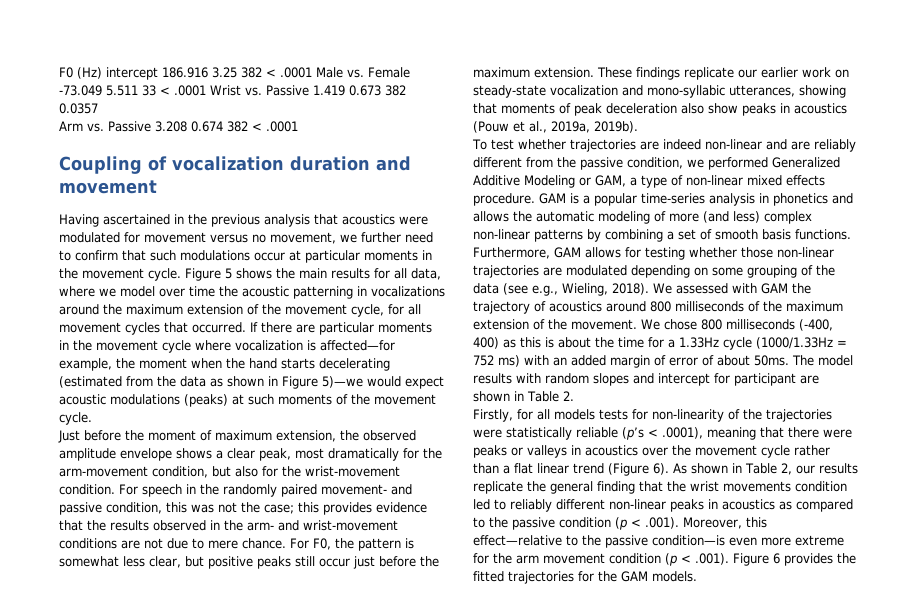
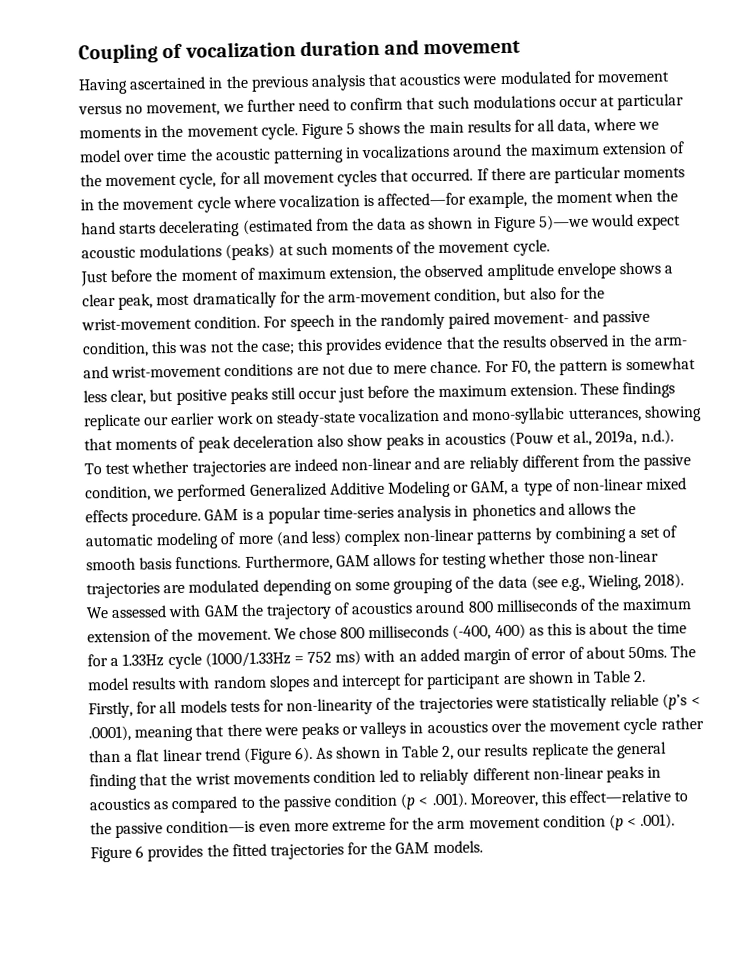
- F0 (Hz) intercept 186.916 3.25 382 < .0001 Male vs. Female -73.049 5.511 33 < .0001 Wrist vs. Passive 1.419 0.673 382 0.0357
- Arm vs. Passive 3.208 0.674 382 < .0001
- These findings replicate our earlier work on steady-state vocalization and mono-syllabic utterances, showing that moments of peak deceleration also show peaks in acoustics (Pouw et al., 2019a, 2019b).
+ These findings replicate our earlier work on steady-state vocalization and mono-syllabic utterances, showing that moments of peak deceleration also show peaks in acoustics (Pouw et al., 2019a, n.d.).

